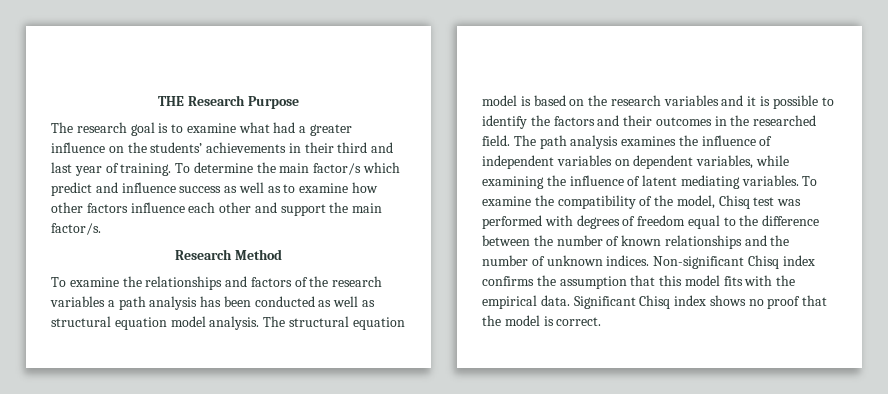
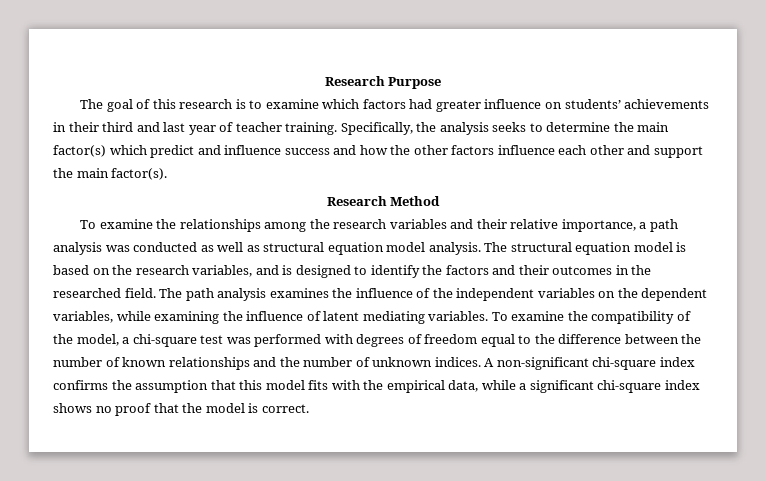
- THE Research Purpose
+ Research Purpose
- The research goal is to examine what had a greater influence on the students’ achievements in their third and last year of training. To determine the main factor/s which predict and influence success as well as to examine how other factors influence each other and support the main factor/s.
+ The goal of this research is to examine which factors had greater influence on students’ achievements in their third and last year of teacher training. Specifically, the analysis seeks to determine the main factor(s) which predict and influence success and how the other factors influence each other and support the main factor(s).
- To examine the relationships and factors of the research variables a path analysis has been conducted as well as structural equation model analysis.
+ To examine the relationships among the research variables and their relative importance, a path analysis was conducted as well as structural equation model analysis.
- The structural equation model is based on the research variables and it is possible to identify the factors and their outcomes in the researched field.
+ The structural equation model is based on the research variables, and is designed to identify the factors and their outcomes in the researched field.
- The path analysis examines the influence of independent variables on dependent variables, while examining the influence of latent mediating variables.
+ The path analysis examines the influence of the independent variables on the dependent variables, while examining the influence of latent mediating variables.
- To examine the compatibility of the model, Chisq test was performed with degrees of freedom equal to the difference between the number of known relationships and the number of unknown indices.
+ To examine the compatibility of the model, a chi-square test was performed with degrees of freedom equal to the difference between the number of known relationships and the number of unknown indices.
- Non-significant Chisq index confirms the assumption that this model fits with the empirical data. Significant Chisq index shows no proof that the model is correct.
+ A non-significant chi-square index confirms the assumption that this model fits with the empirical data, while a significant chi-square index shows no proof that the model is correct.

